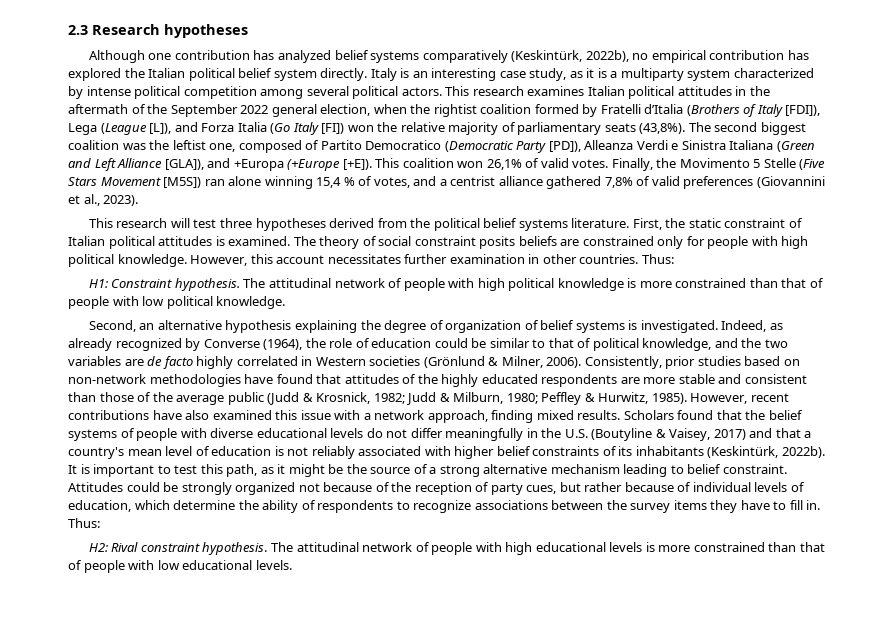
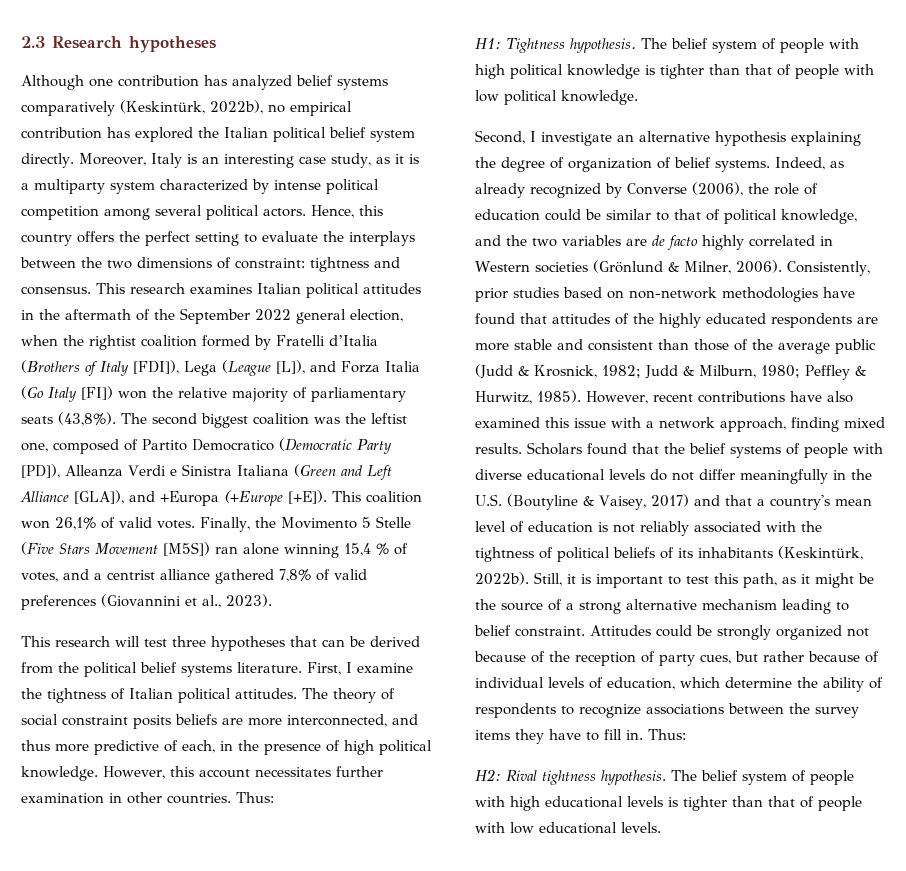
- Italy is an interesting case study, as it is a multiparty system characterized by intense political competition among several political actors.
+ Moreover, Italy is an interesting case study, as it is a multiparty system characterized by intense political competition among several political actors.
+ Hence, this country offers the perfect setting to evaluate the interplays between the two dimensions of constraint: tightness and consensus.
- This research will test three hypotheses derived from the political belief systems literature.
+ This research will test three hypotheses that can be derived from the political belief systems literature.
- First, the static constraint of Italian political attitudes is examined.
+ First, I examine the tightness of Italian political attitudes.
- The theory of social constraint posits beliefs are constrained only for people with high political knowledge.
+ The theory of social constraint posits beliefs are more interconnected, and thus more predictive of each, in the presence of high political knowledge.
- H1: Constraint hypothesis. The attitudinal network of people with high political knowledge is more constrained than that of people with low political knowledge.
+ H1: Tightness hypothesis. The belief system of people with high political knowledge is tighter than that of people with low political knowledge.
- Second, an alternative hypothesis explaining the degree of organization of belief systems is investigated.
+ Second, I investigate an alternative hypothesis explaining the degree of organization of belief systems.
- Indeed, as already recognized by Converse (1964), the role of education could be similar to that of political knowledge, and the two variables are de facto highly correlated in Western societies (Grönlund & Milner, 2006).
+ Indeed, as already recognized by Converse (2006), the role of education could be similar to that of political knowledge, and the two variables are de facto highly correlated in Western societies (Grönlund & Milner, 2006).
- Scholars found that the belief systems of people with diverse educational levels do not differ meaningfully in the U.S. (Boutyline & Vaisey, 2017) and that a country's mean level of education is not reliably associated with higher belief constraints of its inhabitants (Keskintürk, 2022b).
+ Scholars found that the belief systems of people with diverse educational levels do not differ meaningfully in the U.S. (Boutyline & Vaisey, 2017) and that a country's mean level of education is not reliably associated with the tightness of political beliefs of its inhabitants (Keskintürk, 2022b).
- It is important to test this path, as it might be the source of a strong alternative mechanism leading to belief constraint.
+ Still, it is important to test this path, as it might be the source of a strong alternative mechanism leading to belief constraint.
- H2: Rival constraint hypothesis. The attitudinal network of people with high educational levels is more constrained than that of people with low educational levels.
+ H2: Rival tightness hypothesis. The belief system of people with high educational levels is tighter than that of people with low educational levels.

